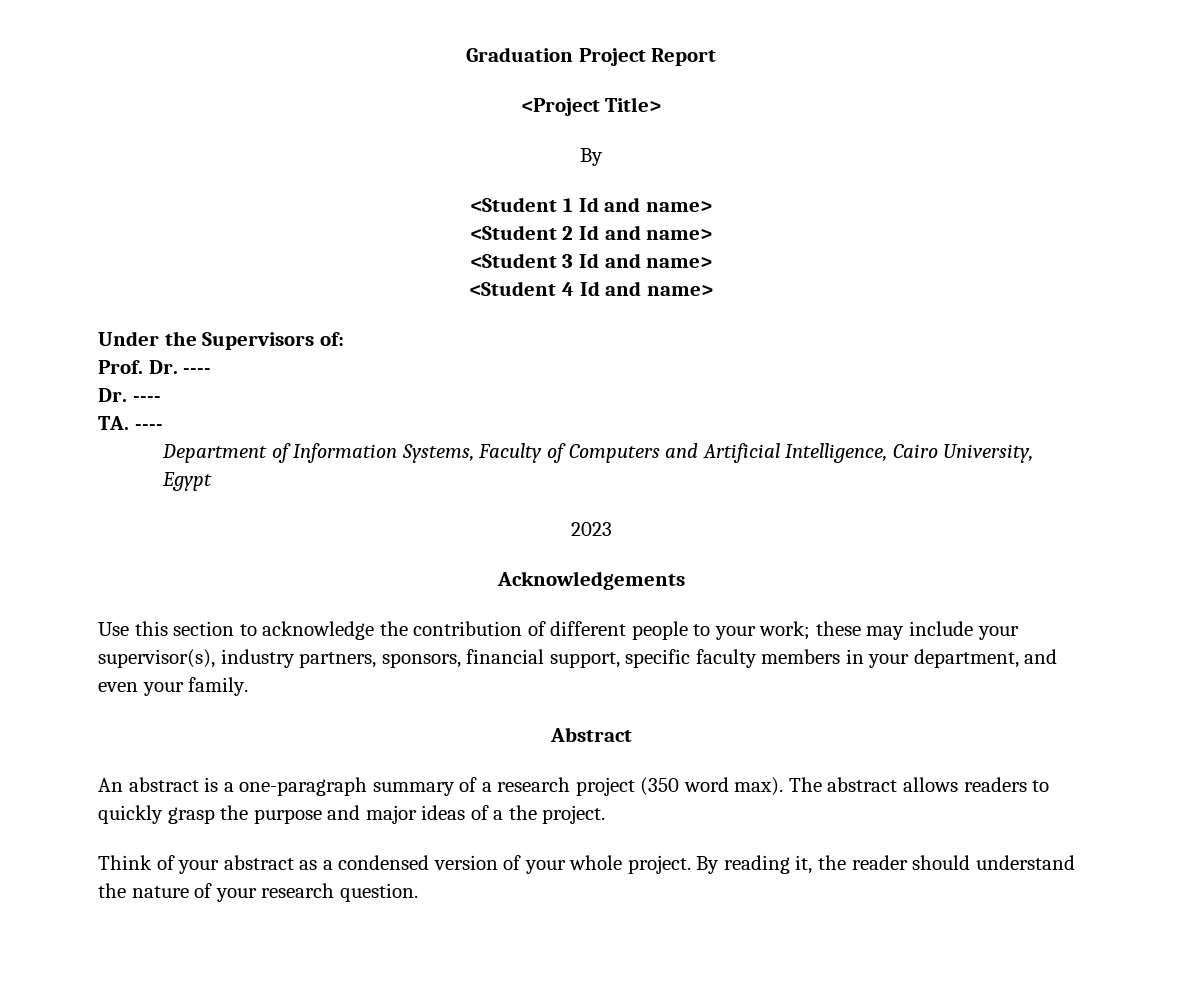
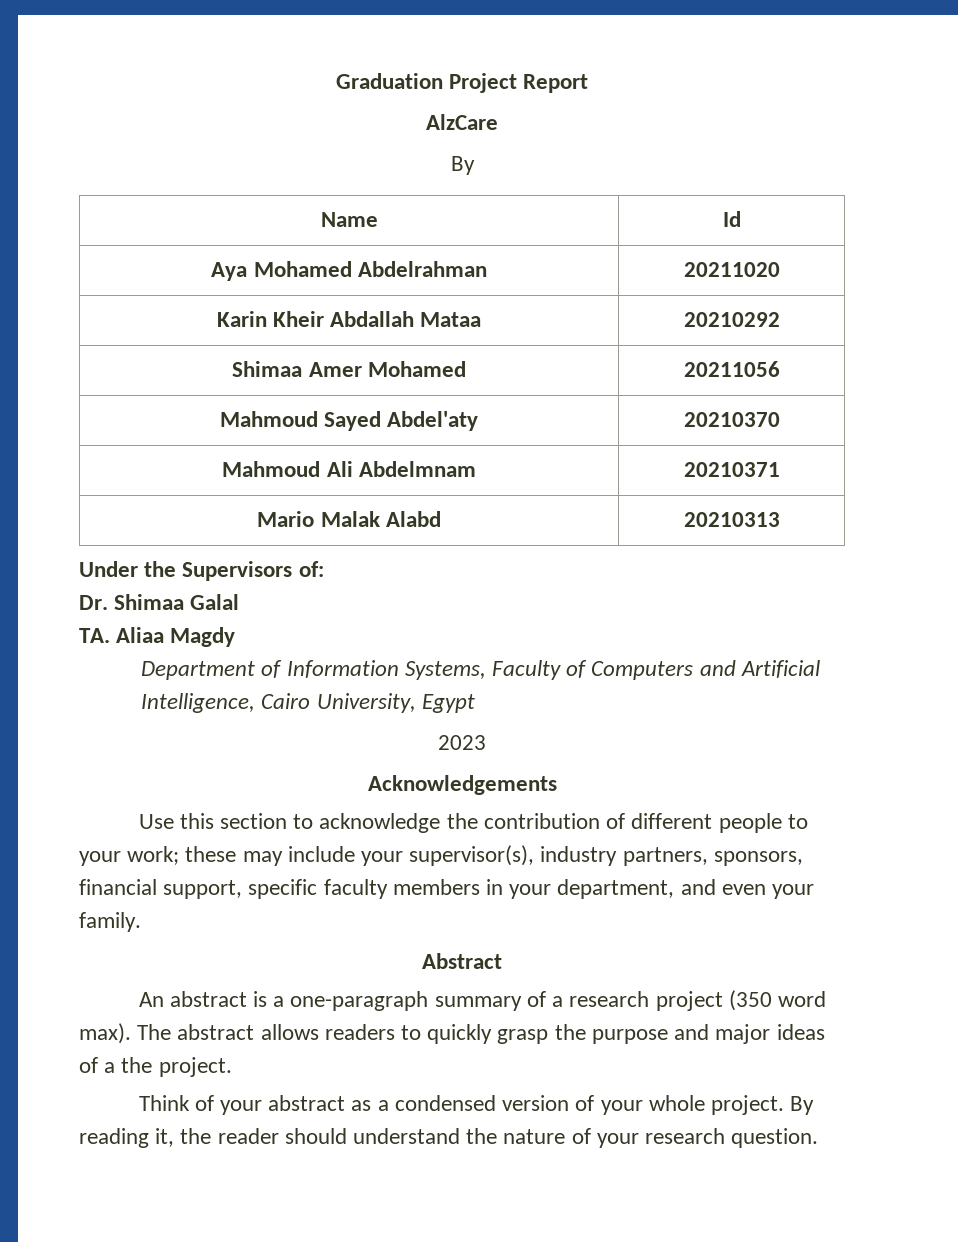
- <Project Title>
+ AlzCare
  By
- <Student 1 Id and name>
- <Student 2 Id and name>
- <Student 3 Id and name>
- <Student 4 Id and name>
+ Name | Id
+ Aya Mohamed Abdelrahman | 20211020
+ Karin Kheir Abdallah Mataa | 20210292
+ Shimaa Amer Mohamed | 20211056
+ Mahmoud Sayed Abdel'aty | 20210370
+ Mahmoud Ali Abdelmnam | 20210371
+ Mario Malak Alabd | 20210313
- Prof. Dr. ----
- Dr. ----
+ Dr. Shimaa Galal
- TA. ----
+ TA. Aliaa Magdy

